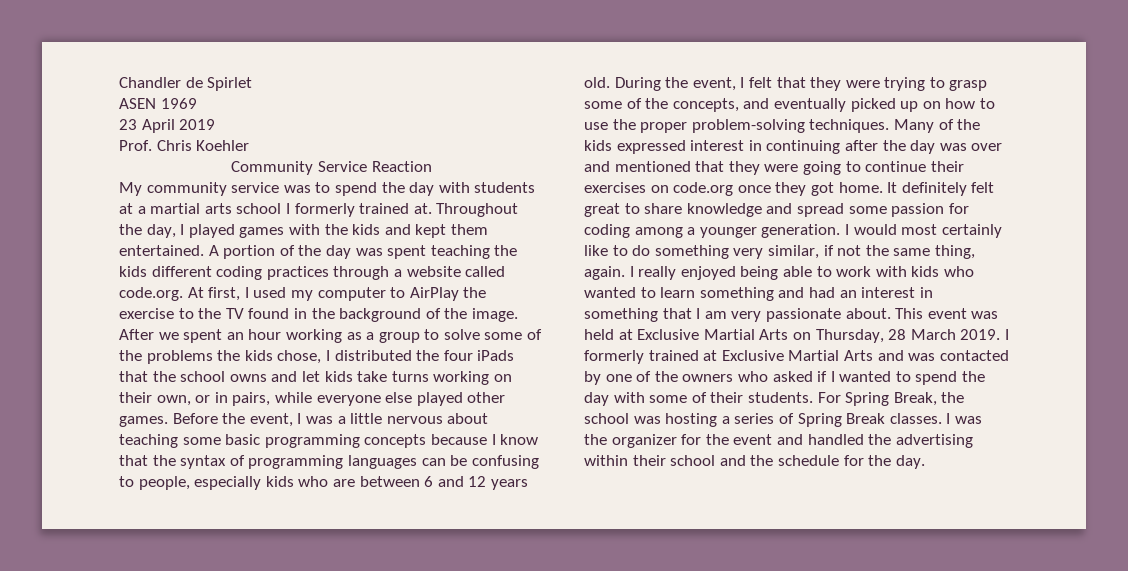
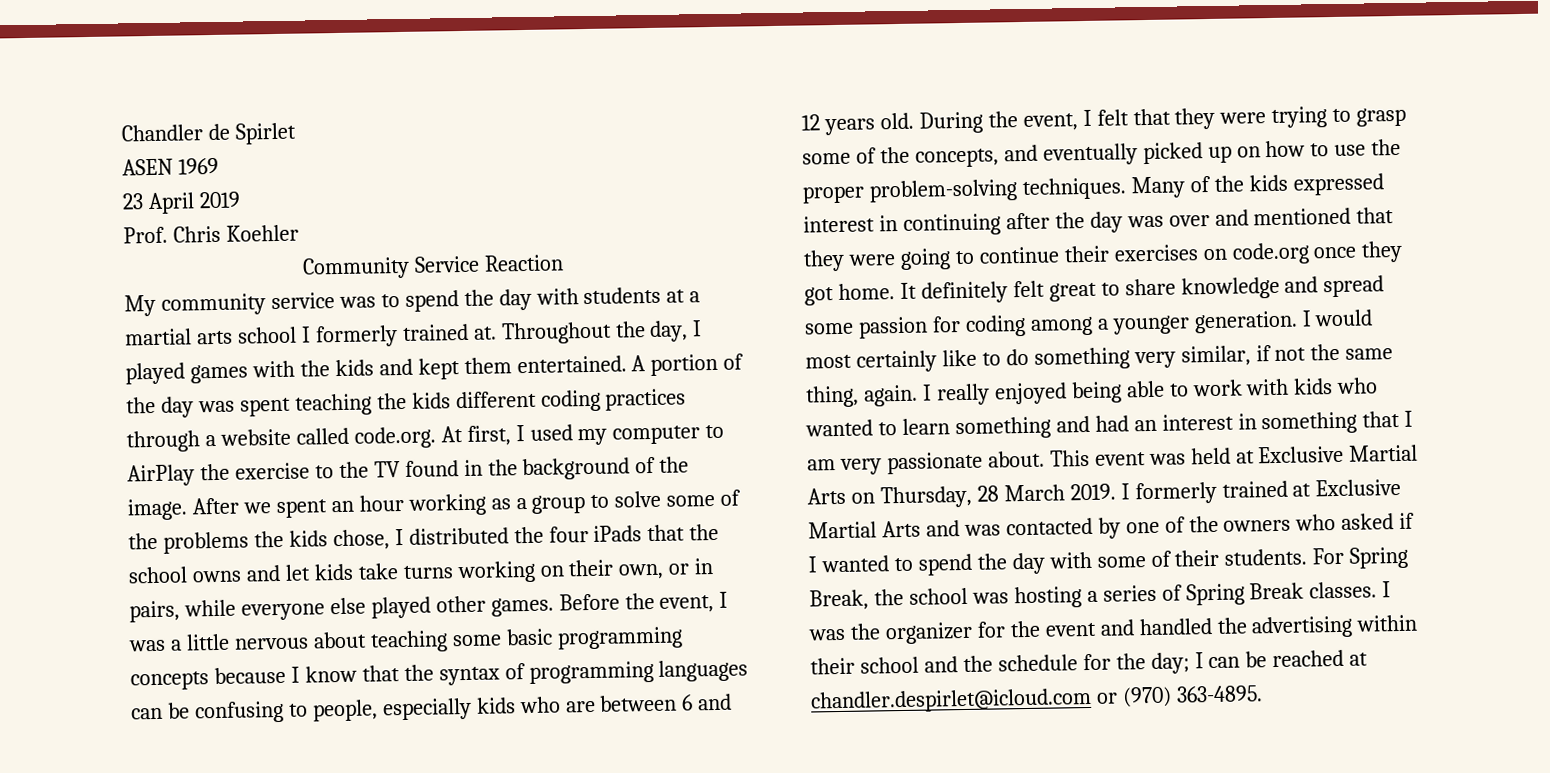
- I was the organizer for the event and handled the advertising within their school and the schedule for the day.
+ I was the organizer for the event and handled the advertising within their school and the schedule for the day; I can be reached at chandler.despirlet@icloud.com or (970) 363-4895.

